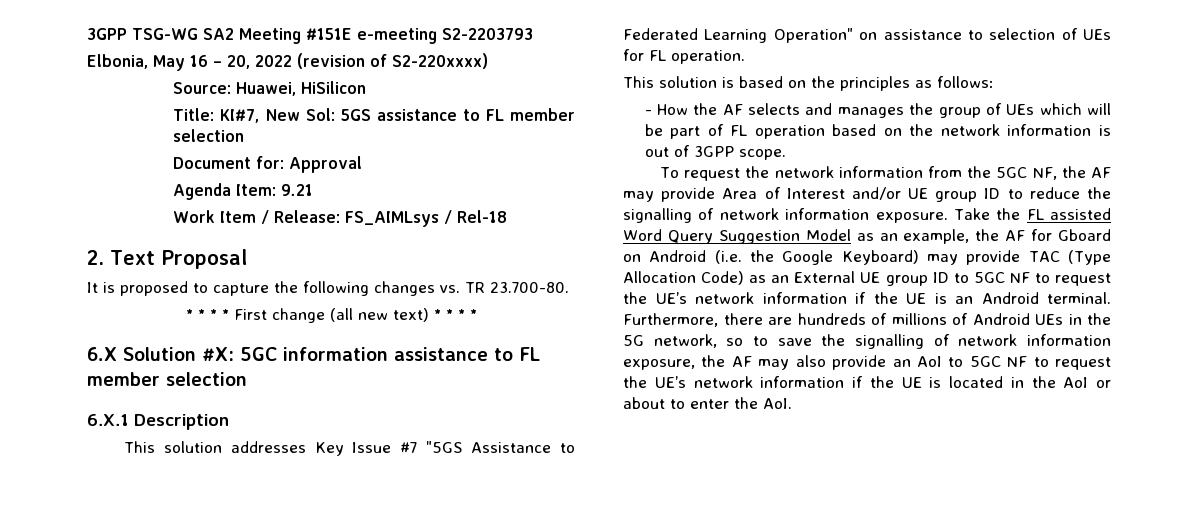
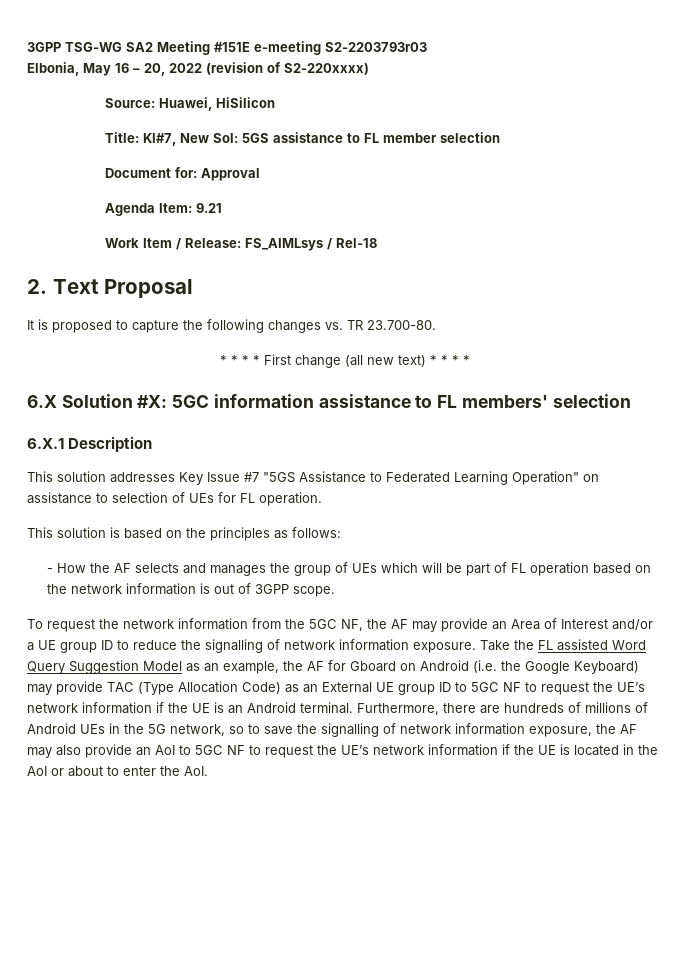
- 3GPP TSG-WG SA2 Meeting #151E e-meeting S2-2203793
+ 3GPP TSG-WG SA2 Meeting #151E e-meeting S2-2203793r03
- 6.X Solution #X: 5GC information assistance to FL member selection
+ 6.X Solution #X: 5GC information assistance to FL members' selection
- To request the network information from the 5GC NF, the AF may provide Area of Interest and/or UE group ID to reduce the signalling of network information exposure.
+ To request the network information from the 5GC NF, the AF may provide an Area of Interest and/or a UE group ID to reduce the signalling of network information exposure.

